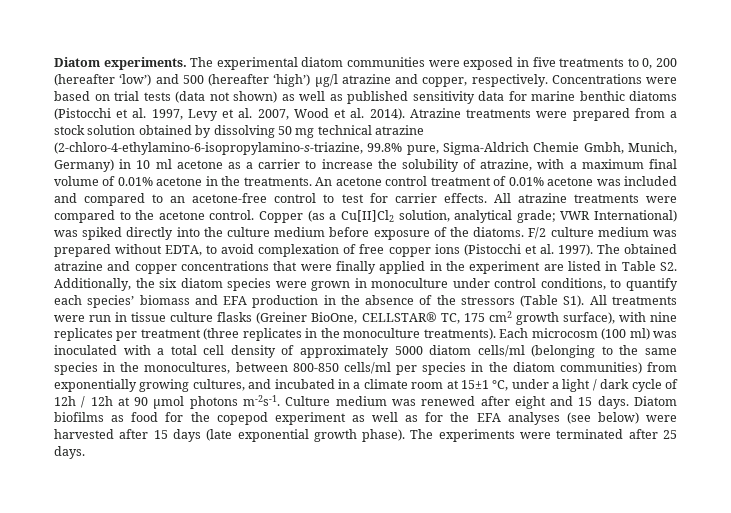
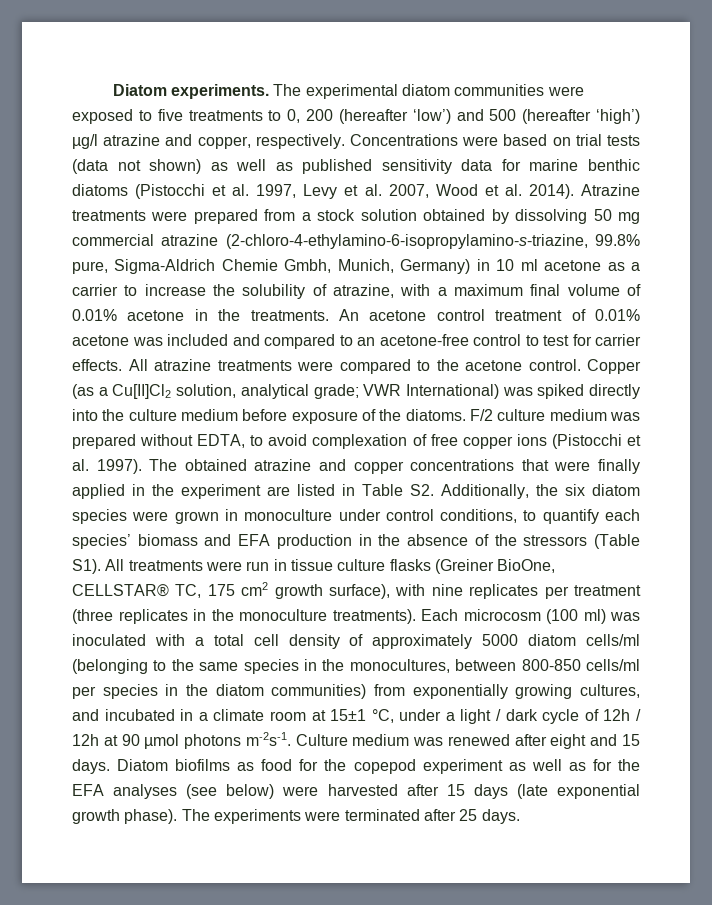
- The experimental diatom communities were exposed in five treatments to 0, 200 (hereafter ‘low’) and 500 (hereafter ‘high’) µg/l atrazine and copper, respectively.
+ The experimental diatom communities were exposed to five treatments to 0, 200 (hereafter ‘low’) and 500 (hereafter ‘high’) µg/l atrazine and copper, respectively.
- Atrazine treatments were prepared from a stock solution obtained by dissolving 50 mg technical atrazine (2-chloro-4-ethylamino-6-isopropylamino-s-triazine, 99.8% pure, Sigma-Aldrich Chemie Gmbh, Munich, Germany) in 10 ml acetone as a carrier to increase the solubility of atrazine, with a maximum final volume of 0.01% acetone in the treatments.
+ Atrazine treatments were prepared from a stock solution obtained by dissolving 50 mg commercial atrazine (2-chloro-4-ethylamino-6-isopropylamino-s-triazine, 99.8% pure, Sigma-Aldrich Chemie Gmbh, Munich, Germany) in 10 ml acetone as a carrier to increase the solubility of atrazine, with a maximum final volume of 0.01% acetone in the treatments.

